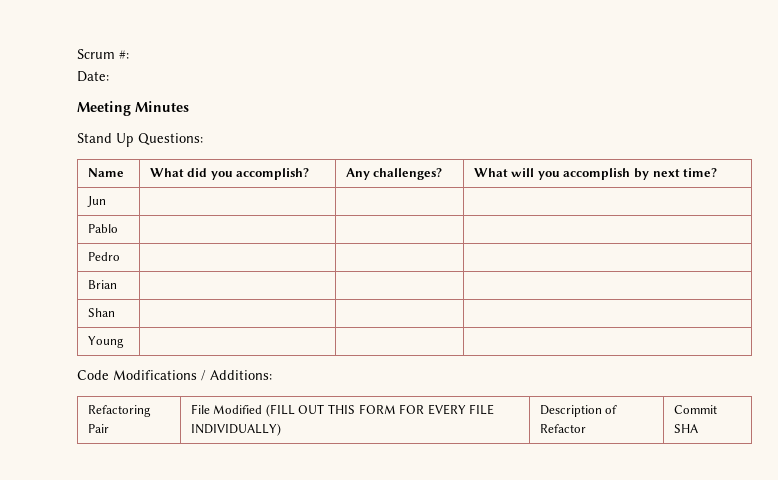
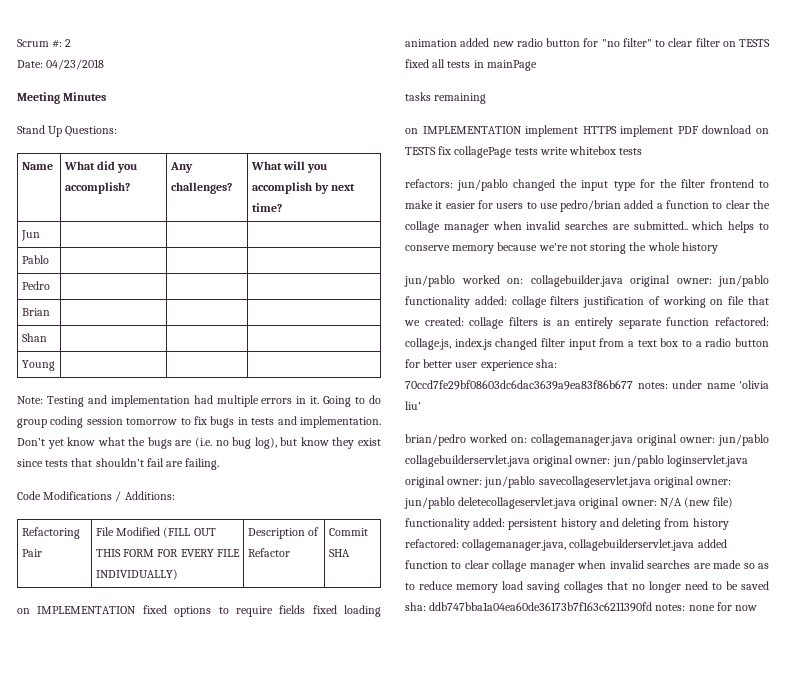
- Scrum #:
+ Scrum #: 2
- Date:
+ Date: 04/23/2018
+ Note: Testing and implementation had multiple errors in it. Going to do group coding session tomorrow to fix bugs in tests and implementation. Don’t yet know what the bugs are (i.e. no bug log), but know they exist since tests that shouldn’t fail are failing.
+ on IMPLEMENTATION fixed options to require fields fixed loading animation added new radio button for "no filter" to clear filter on TESTS fixed all tests in mainPage
+ tasks remaining
+ on IMPLEMENTATION implement HTTPS implement PDF download on TESTS fix collagePage tests write whitebox tests
+ refactors: jun/pablo changed the input type for the filter frontend to make it easier for users to use pedro/brian added a function to clear the collage manager when invalid searches are submitted.. which helps to conserve memory because we're not storing the whole history
+ jun/pablo worked on: collagebuilder.java original owner: jun/pablo functionality added: collage filters justification of working on file that we created: collage filters is an entirely separate function refactored: collage.js, index.js changed filter input from a text box to a radio button for better user experience sha: 70ccd7fe29bf08603dc6dac3639a9ea83f86b677 notes: under name 'olivia liu'
+ brian/pedro worked on: collagemanager.java original owner: jun/pablo collagebuilderservlet.java original owner: jun/pablo loginservlet.java original owner: jun/pablo savecollageservlet.java original owner: jun/pablo deletecollageservlet.java original owner: N/A (new file) functionality added: persistent history and deleting from history refactored: collagemanager.java, collagebuilderservlet.java added function to clear collage manager when invalid searches are made so as to reduce memory load saving collages that no longer need to be saved sha: ddb747bba1a04ea60de36173b7f163c6211390fd notes: none for now

